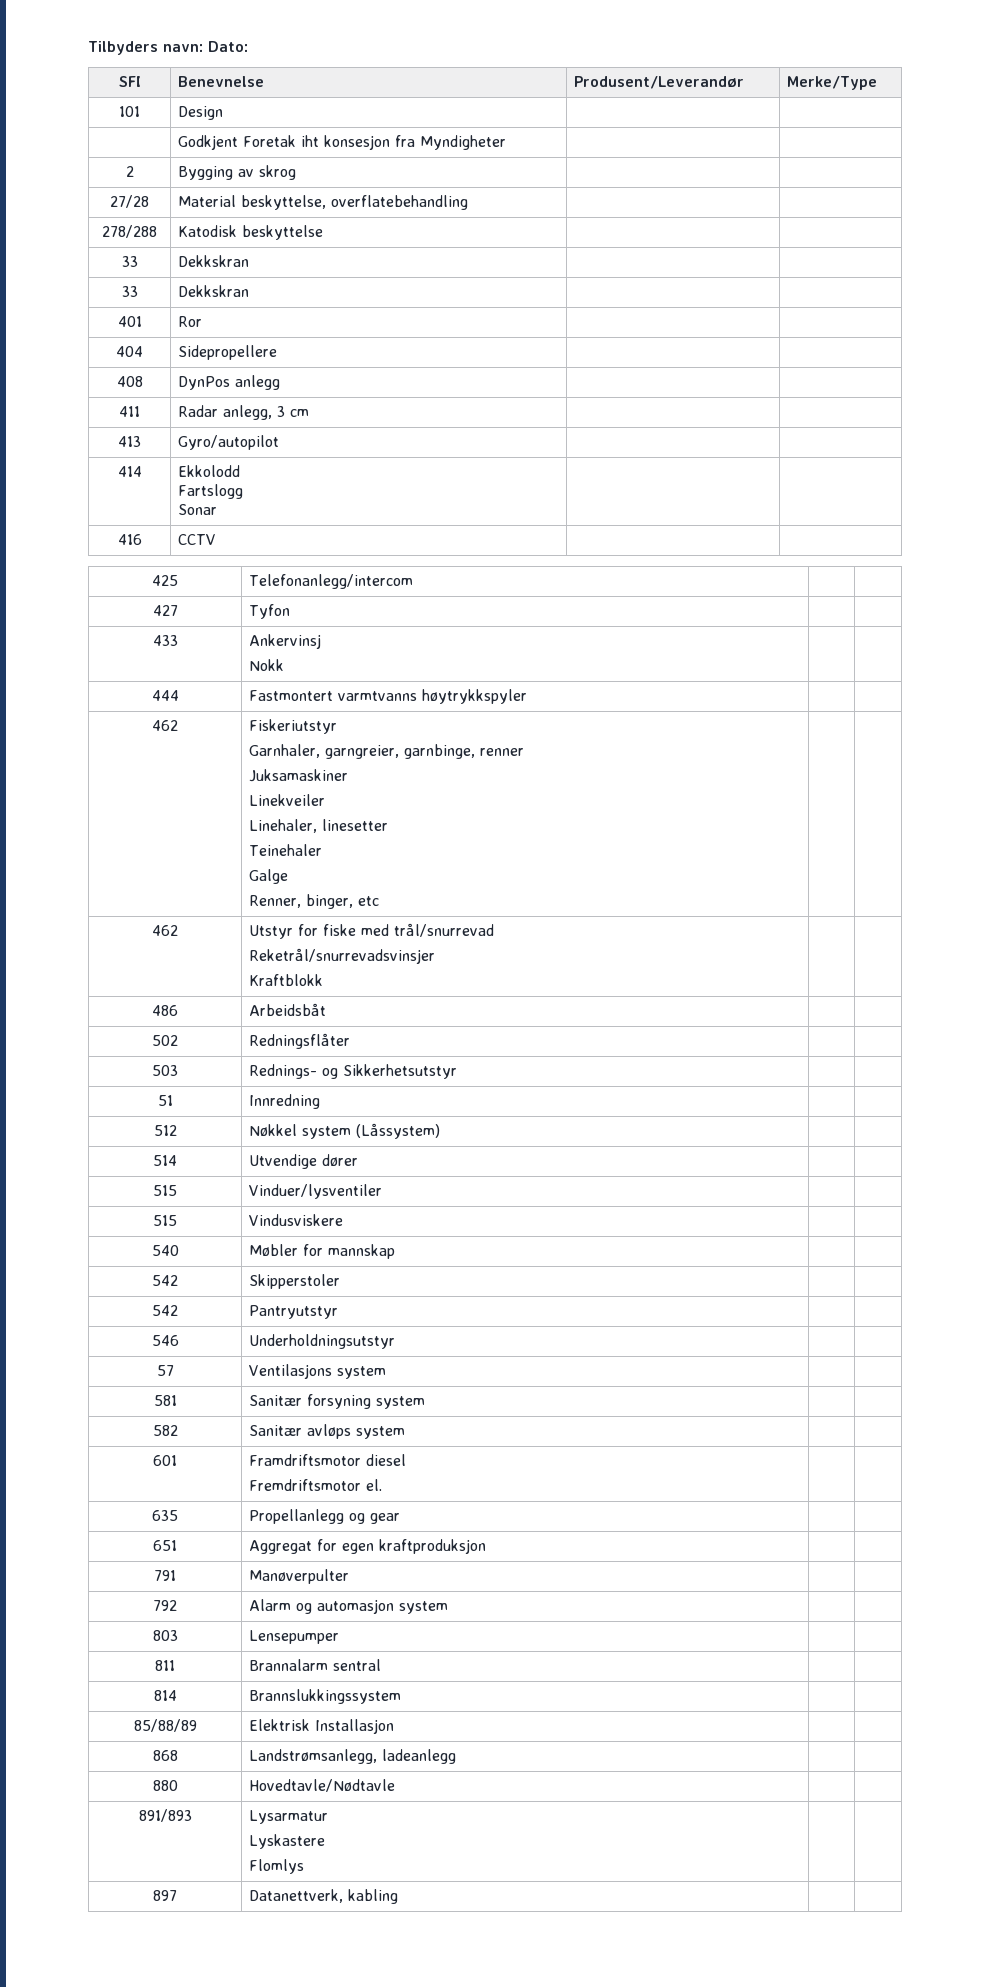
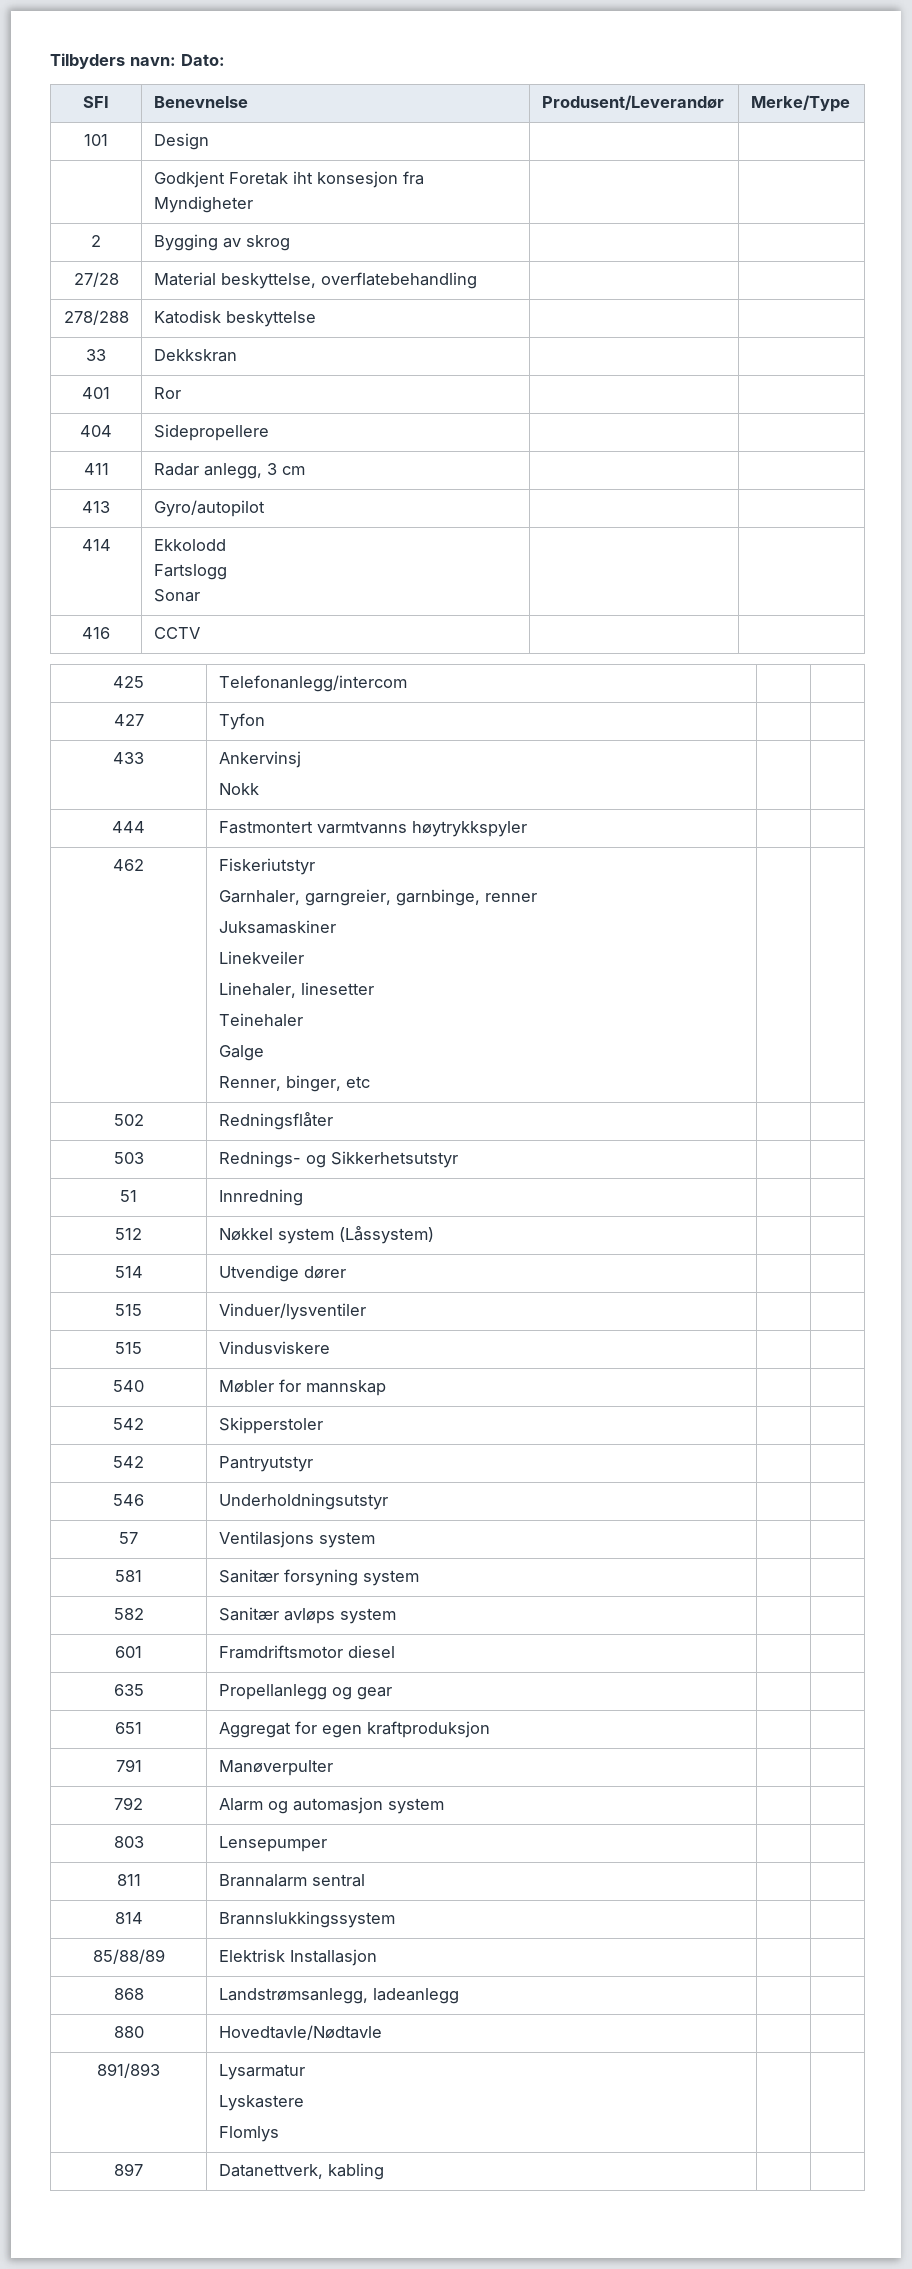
  278/288 | Katodisk beskyttelse | |
- 33 | Dekkskran | |
- 408 | DynPos anlegg | |
- 462 | Utstyr for fiske med trål/snurrevad
- Reketrål/snurrevadsvinsjer
- Kraftblokk | |
- 486 | Arbeidsbåt | |
- 601 | Framdriftsmotor diesel
- Fremdriftsmotor el. | |
+ 601 | Framdriftsmotor diesel | |

